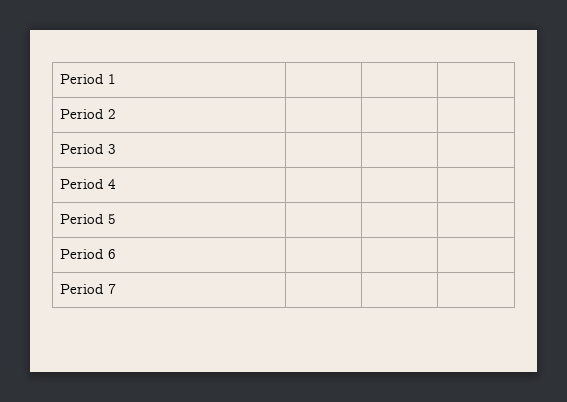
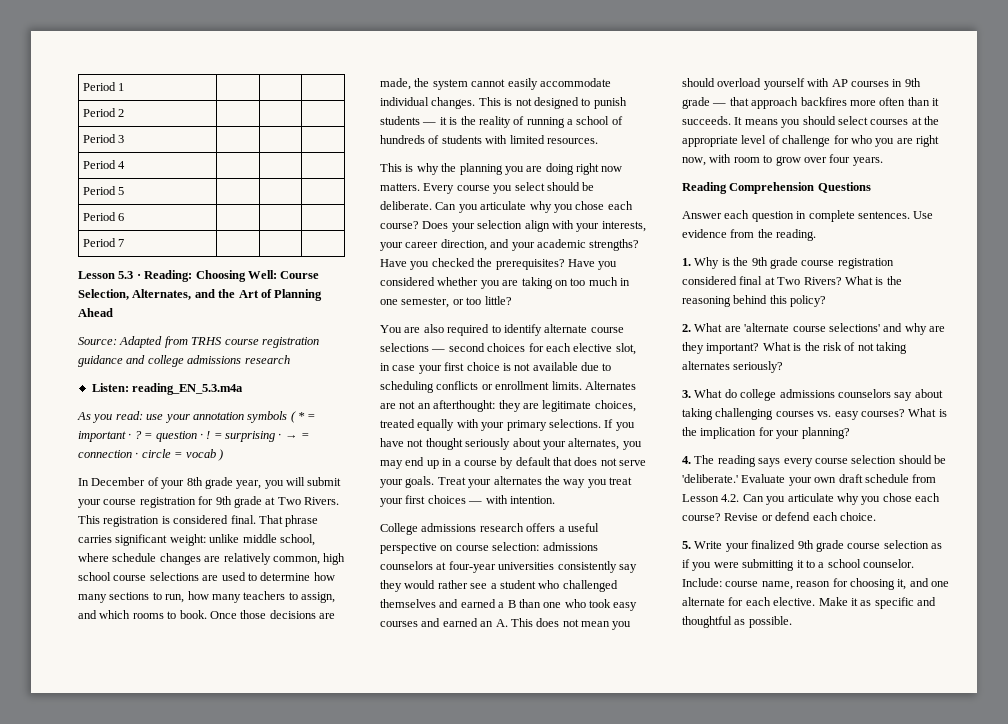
+ Lesson 5.3 · Reading: Choosing Well: Course Selection, Alternates, and the Art of Planning Ahead
+ Source: Adapted from TRHS course registration guidance and college admissions research
+ Listen: reading_EN_5.3.m4a
+ As you read: use your annotation symbols ( * = important · ? = question · ! = surprising · → = connection · circle = vocab )
+ In December of your 8th grade year, you will submit your course registration for 9th grade at Two Rivers. This registration is considered final. That phrase carries significant weight: unlike middle school, where schedule changes are relatively common, high school course selections are used to determine how many sections to run, how many teachers to assign, and which rooms to book. Once those decisions are made, the system cannot easily accommodate individual changes. This is not designed to punish students — it is the reality of running a school of hundreds of students with limited resources.
+ This is why the planning you are doing right now matters. Every course you select should be deliberate. Can you articulate why you chose each course? Does your selection align with your interests, your career direction, and your academic strengths? Have you checked the prerequisites? Have you considered whether you are taking on too much in one semester, or too little?
+ You are also required to identify alternate course selections — second choices for each elective slot, in case your first choice is not available due to scheduling conflicts or enrollment limits. Alternates are not an afterthought: they are legitimate choices, treated equally with your primary selections. If you have not thought seriously about your alternates, you may end up in a course by default that does not serve your goals. Treat your alternates the way you treat your first choices — with intention.
+ College admissions research offers a useful perspective on course selection: admissions counselors at four-year universities consistently say they would rather see a student who challenged themselves and earned a B than one who took easy courses and earned an A. This does not mean you should overload yourself with AP courses in 9th grade — that approach backfires more often than it succeeds. It means you should select courses at the appropriate level of challenge for who you are right now, with room to grow over four years.
+ Reading Comprehension Questions
+ Answer each question in complete sentences. Use evidence from the reading.
+ 1. Why is the 9th grade course registration considered final at Two Rivers? What is the reasoning behind this policy?
+ 2. What are 'alternate course selections' and why are they important? What is the risk of not taking alternates seriously?
+ 3. What do college admissions counselors say about taking challenging courses vs. easy courses? What is the implication for your planning?
+ 4. The reading says every course selection should be 'deliberate.' Evaluate your own draft schedule from Lesson 4.2. Can you articulate why you chose each course? Revise or defend each choice.
+ 5. Write your finalized 9th grade course selection as if you were submitting it to a school counselor. Include: course name, reason for choosing it, and one alternate for each elective. Make it as specific and thoughtful as possible.

